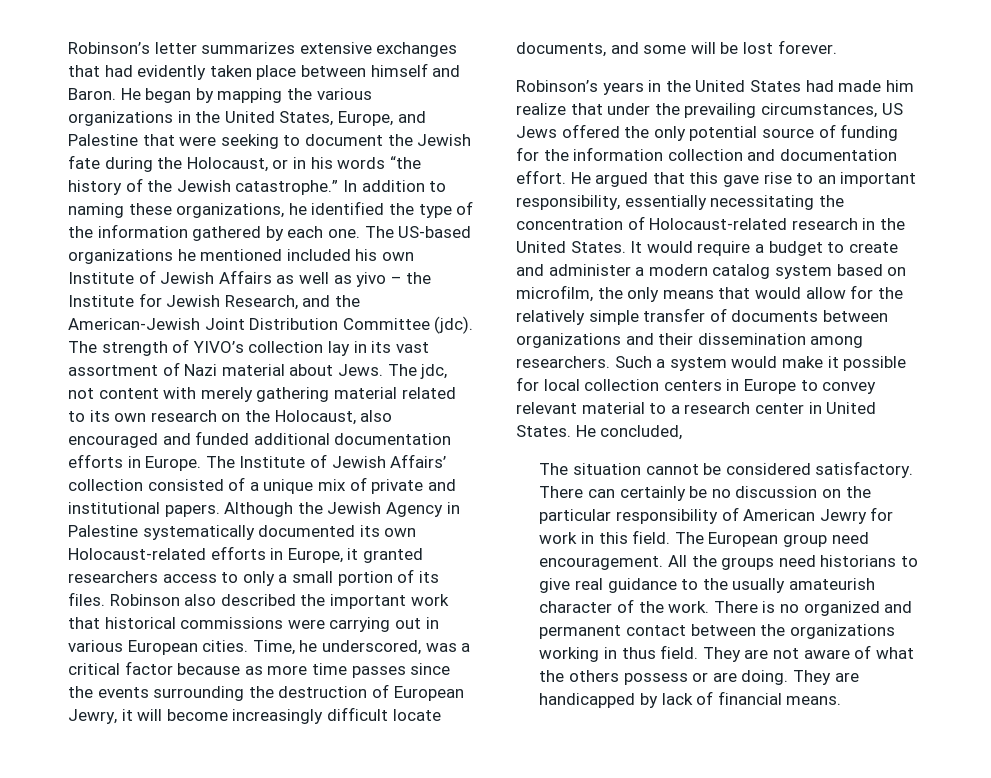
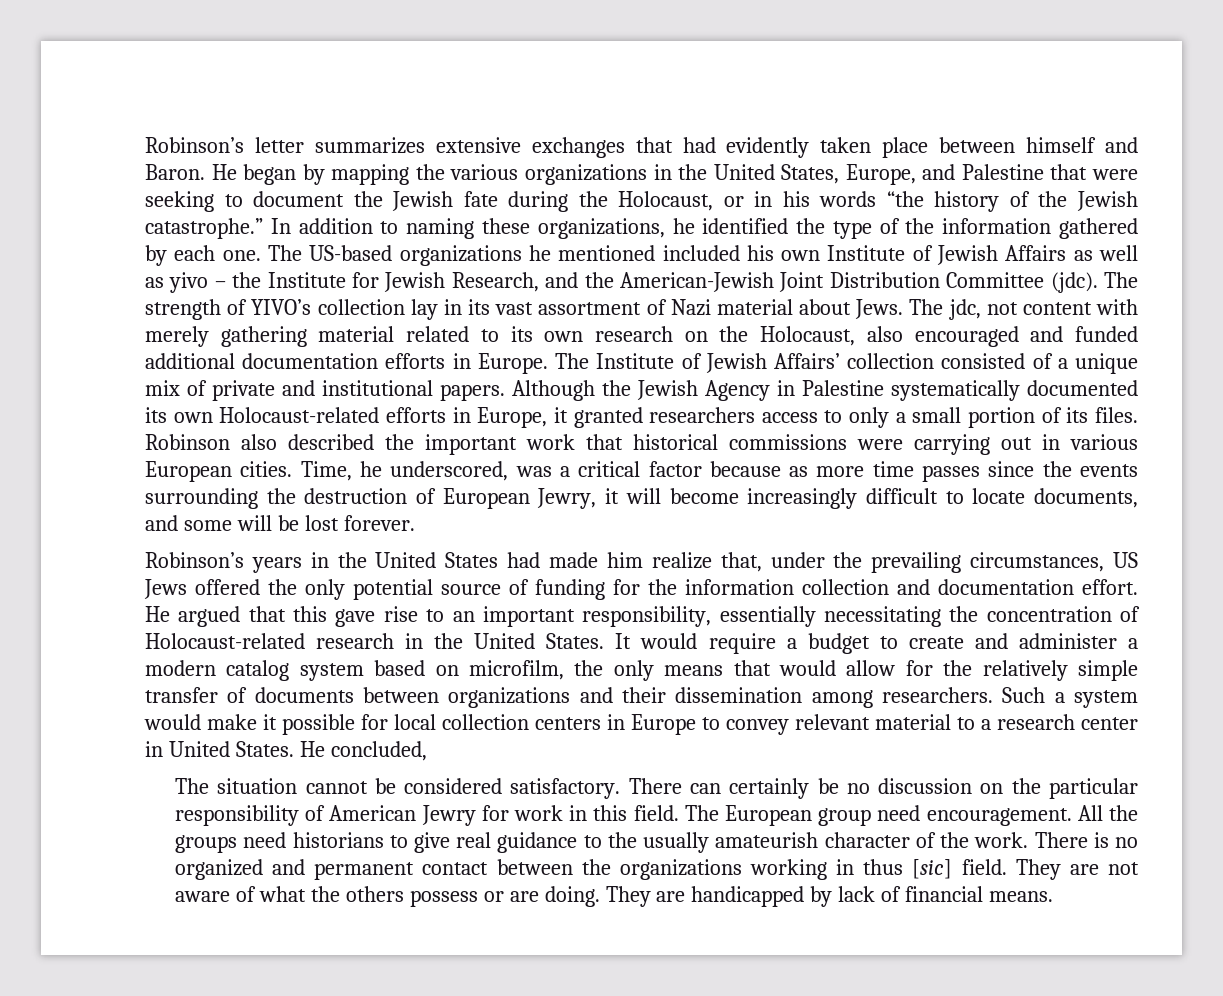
- Time, he underscored, was a critical factor because as more time passes since the events surrounding the destruction of European Jewry, it will become increasingly difficult locate documents, and some will be lost forever.
+ Time, he underscored, was a critical factor because as more time passes since the events surrounding the destruction of European Jewry, it will become increasingly difficult to locate documents, and some will be lost forever.
- Robinson’s years in the United States had made him realize that under the prevailing circumstances, US Jews offered the only potential source of funding for the information collection and documentation effort.
+ Robinson’s years in the United States had made him realize that, under the prevailing circumstances, US Jews offered the only potential source of funding for the information collection and documentation effort.
- There is no organized and permanent contact between the organizations working in thus field.
+ There is no organized and permanent contact between the organizations working in thus [sic] field.

